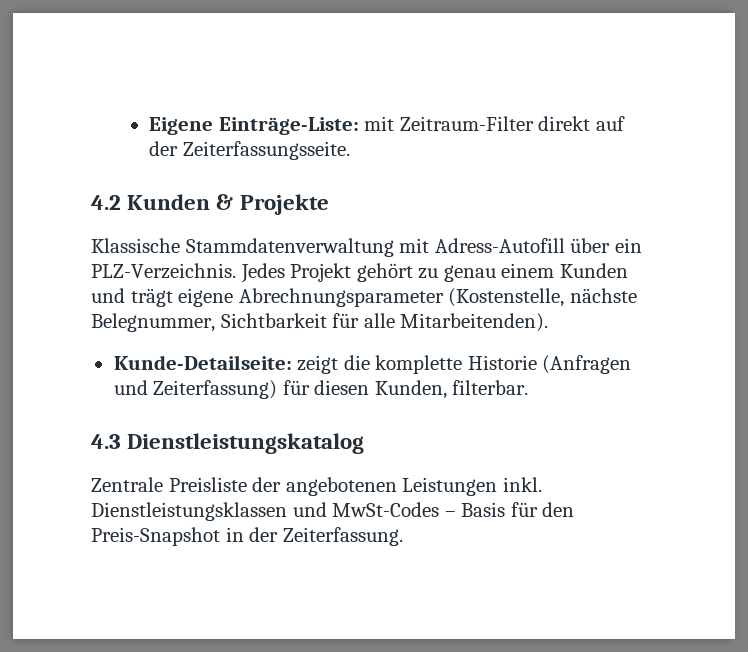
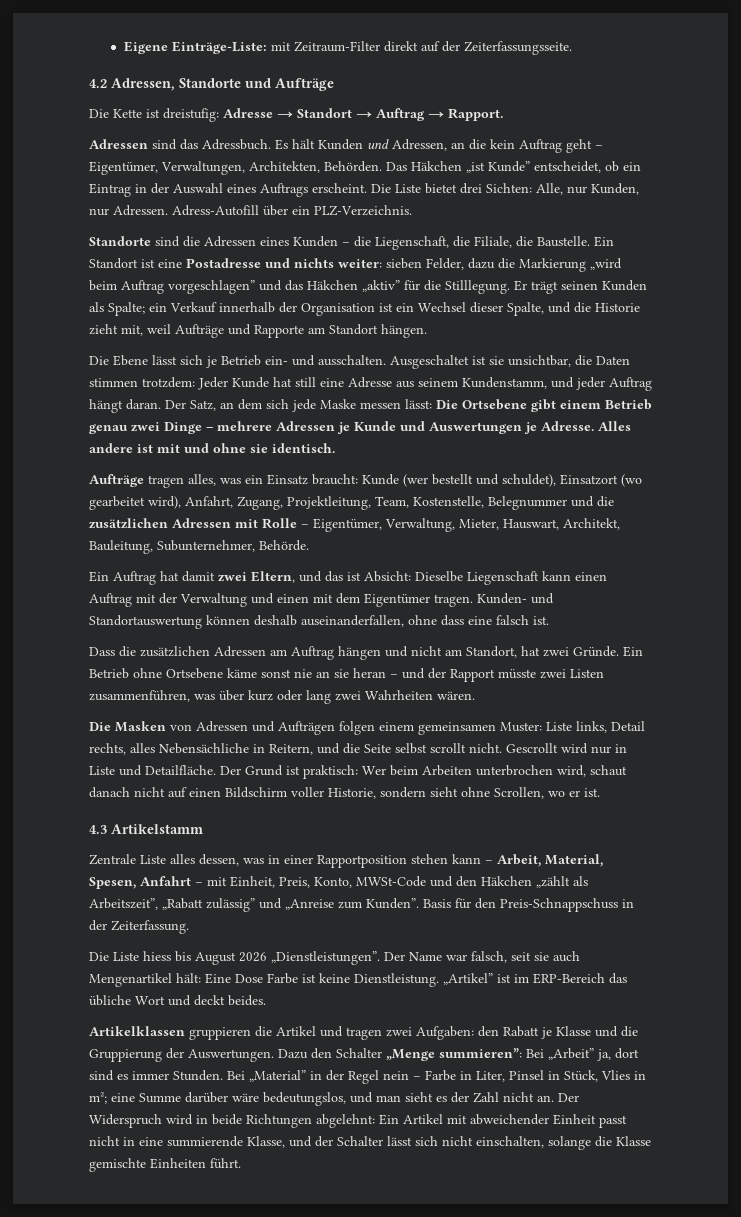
- 4.2 Kunden & Projekte
- Klassische Stammdatenverwaltung mit Adress-Autofill über ein PLZ-Verzeichnis. Jedes Projekt gehört zu genau einem Kunden und trägt eigene Abrechnungsparameter (Kostenstelle, nächste Belegnummer, Sichtbarkeit für alle Mitarbeitenden).
- Kunde-Detailseite: zeigt die komplette Historie (Anfragen und Zeiterfassung) für diesen Kunden, filterbar.
+ 4.2 Adressen, Standorte und Aufträge
+ Die Kette ist dreistufig: Adresse → Standort → Auftrag → Rapport.
+ Adressen sind das Adressbuch. Es hält Kunden und Adressen, an die kein Auftrag geht – Eigentümer, Verwaltungen, Architekten, Behörden. Das Häkchen „ist Kunde” entscheidet, ob ein Eintrag in der Auswahl eines Auftrags erscheint. Die Liste bietet drei Sichten: Alle, nur Kunden, nur Adressen. Adress-Autofill über ein PLZ-Verzeichnis.
+ Standorte sind die Adressen eines Kunden – die Liegenschaft, die Filiale, die Baustelle. Ein Standort ist eine Postadresse und nichts weiter: sieben Felder, dazu die Markierung „wird beim Auftrag vorgeschlagen” und das Häkchen „aktiv” für die Stilllegung. Er trägt seinen Kunden als Spalte; ein Verkauf innerhalb der Organisation ist ein Wechsel dieser Spalte, und die Historie zieht mit, weil Aufträge und Rapporte am Standort hängen.
+ Die Ebene lässt sich je Betrieb ein- und ausschalten. Ausgeschaltet ist sie unsichtbar, die Daten stimmen trotzdem: Jeder Kunde hat still eine Adresse aus seinem Kundenstamm, und jeder Auftrag hängt daran. Der Satz, an dem sich jede Maske messen lässt: Die Ortsebene gibt einem Betrieb genau zwei Dinge – mehrere Adressen je Kunde und Auswertungen je Adresse. Alles andere ist mit und ohne sie identisch.
+ Aufträge tragen alles, was ein Einsatz braucht: Kunde (wer bestellt und schuldet), Einsatzort (wo gearbeitet wird), Anfahrt, Zugang, Projektleitung, Team, Kostenstelle, Belegnummer und die zusätzlichen Adressen mit Rolle – Eigentümer, Verwaltung, Mieter, Hauswart, Architekt, Bauleitung, Subunternehmer, Behörde.
+ Ein Auftrag hat damit zwei Eltern, und das ist Absicht: Dieselbe Liegenschaft kann einen Auftrag mit der Verwaltung und einen mit dem Eigentümer tragen. Kunden- und Standortauswertung können deshalb auseinanderfallen, ohne dass eine falsch ist.
+ Dass die zusätzlichen Adressen am Auftrag hängen und nicht am Standort, hat zwei Gründe. Ein Betrieb ohne Ortsebene käme sonst nie an sie heran – und der Rapport müsste zwei Listen zusammenführen, was über kurz oder lang zwei Wahrheiten wären.
+ Die Masken von Adressen und Aufträgen folgen einem gemeinsamen Muster: Liste links, Detail rechts, alles Nebensächliche in Reitern, und die Seite selbst scrollt nicht. Gescrollt wird nur in Liste und Detailfläche. Der Grund ist praktisch: Wer beim Arbeiten unterbrochen wird, schaut danach nicht auf einen Bildschirm voller Historie, sondern sieht ohne Scrollen, wo er ist.
- 4.3 Dienstleistungskatalog
+ 4.3 Artikelstamm
- Zentrale Preisliste der angebotenen Leistungen inkl. Dienstleistungsklassen und MwSt-Codes – Basis für den Preis-Snapshot in der Zeiterfassung.
+ Zentrale Liste alles dessen, was in einer Rapportposition stehen kann – Arbeit, Material, Spesen, Anfahrt – mit Einheit, Preis, Konto, MWSt-Code und den Häkchen „zählt als Arbeitszeit”, „Rabatt zulässig” und „Anreise zum Kunden”. Basis für den Preis-Schnappschuss in der Zeiterfassung.
+ Die Liste hiess bis August 2026 „Dienstleistungen”. Der Name war falsch, seit sie auch Mengenartikel hält: Eine Dose Farbe ist keine Dienstleistung. „Artikel” ist im ERP-Bereich das übliche Wort und deckt beides.
+ Artikelklassen gruppieren die Artikel und tragen zwei Aufgaben: den Rabatt je Klasse und die Gruppierung der Auswertungen. Dazu den Schalter „Menge summieren”: Bei „Arbeit” ja, dort sind es immer Stunden. Bei „Material” in der Regel nein – Farbe in Liter, Pinsel in Stück, Vlies in m²; eine Summe darüber wäre bedeutungslos, und man sieht es der Zahl nicht an. Der Widerspruch wird in beide Richtungen abgelehnt: Ein Artikel mit abweichender Einheit passt nicht in eine summierende Klasse, und der Schalter lässt sich nicht einschalten, solange die Klasse gemischte Einheiten führt.

